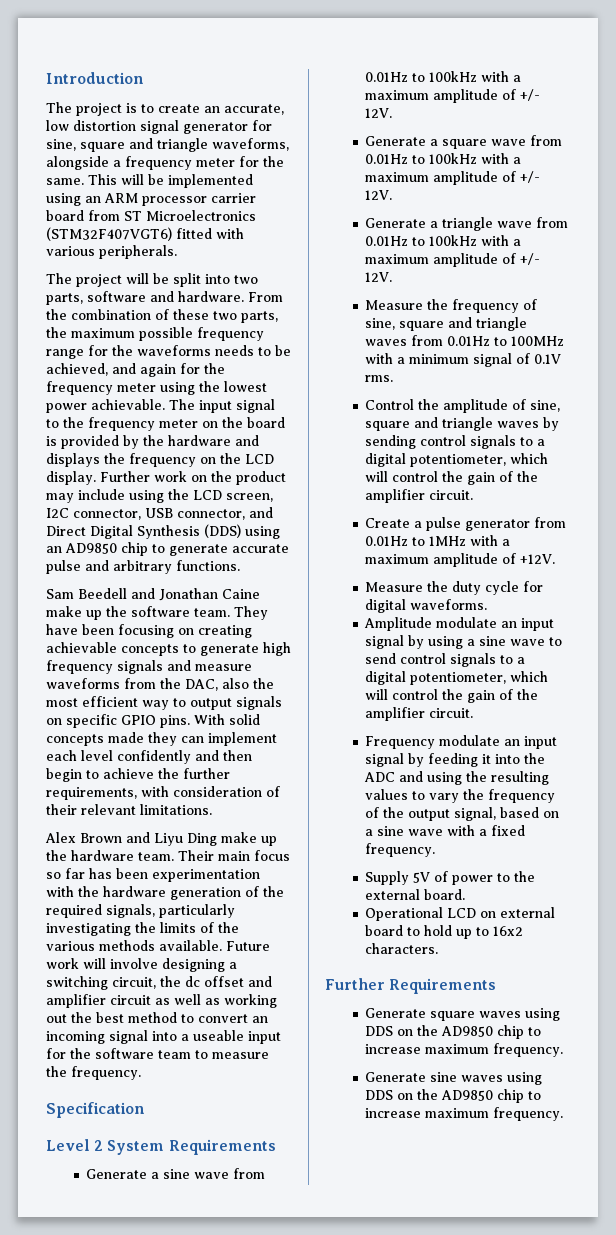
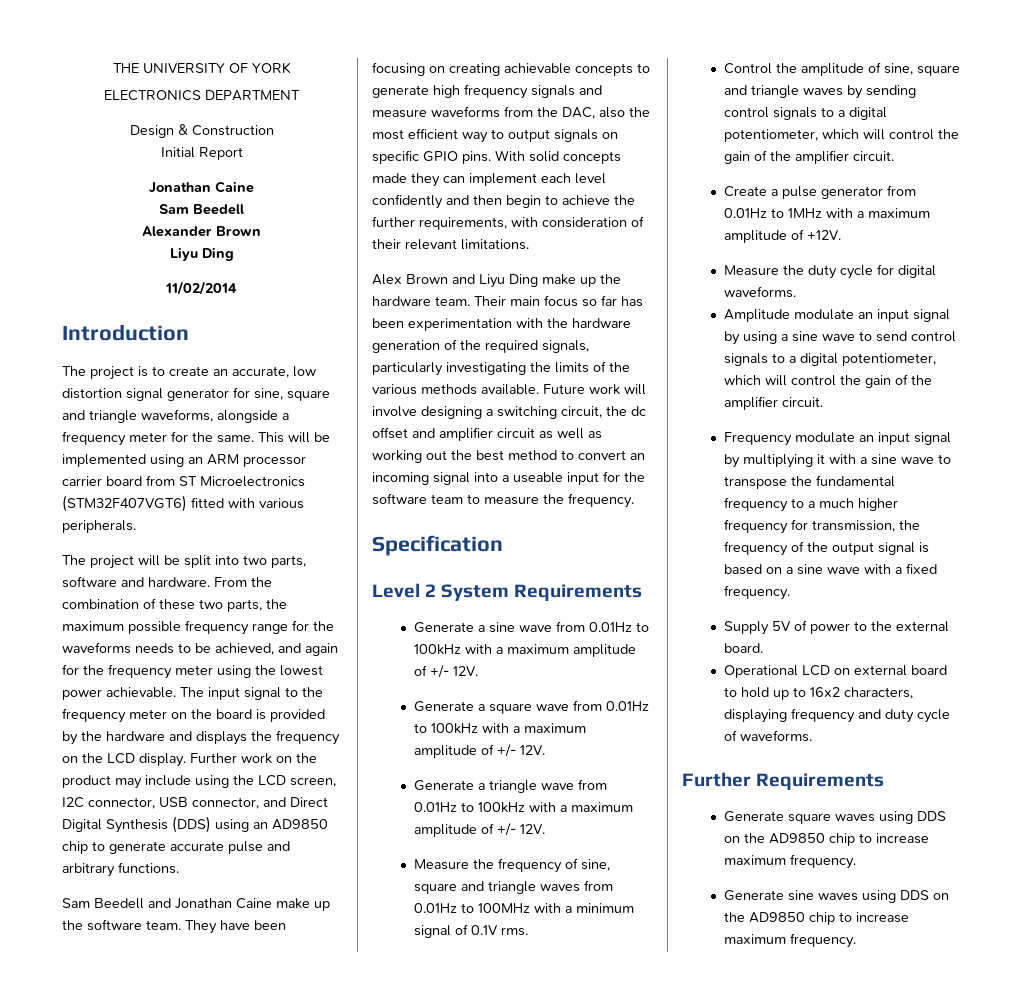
+ THE UNIVERSITY OF YORK
+ ELECTRONICS DEPARTMENT
+ Design & Construction
+ Initial Report
+ Jonathan Caine
+ Sam Beedell
+ Alexander Brown
+ Liyu Ding
+ 11/02/2014
- Frequency modulate an input signal by feeding it into the ADC and using the resulting values to vary the frequency of the output signal, based on a sine wave with a fixed frequency.
+ Frequency modulate an input signal by multiplying it with a sine wave to transpose the fundamental frequency to a much higher frequency for transmission, the frequency of the output signal is based on a sine wave with a fixed frequency.
- Operational LCD on external board to hold up to 16x2 characters.
+ Operational LCD on external board to hold up to 16x2 characters, displaying frequency and duty cycle of waveforms.

